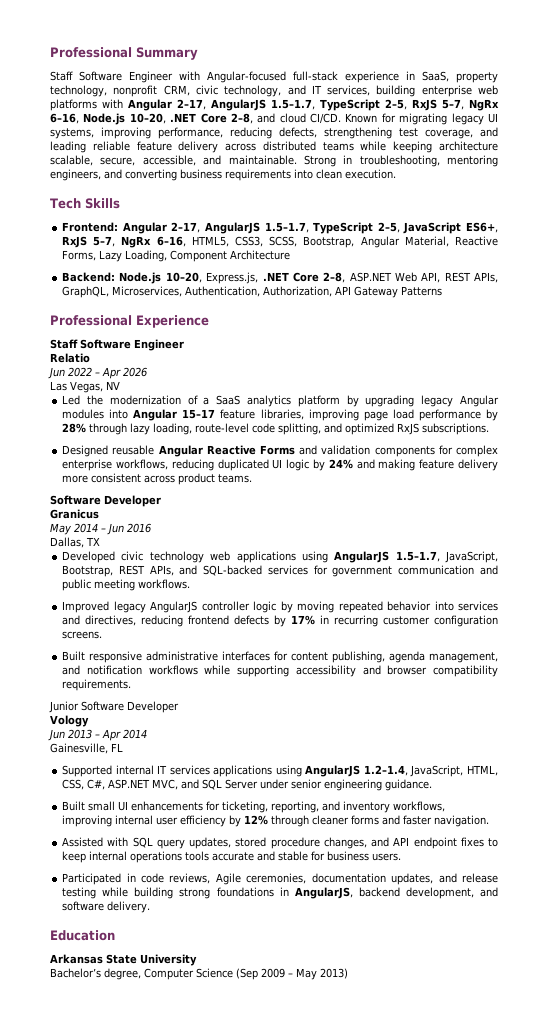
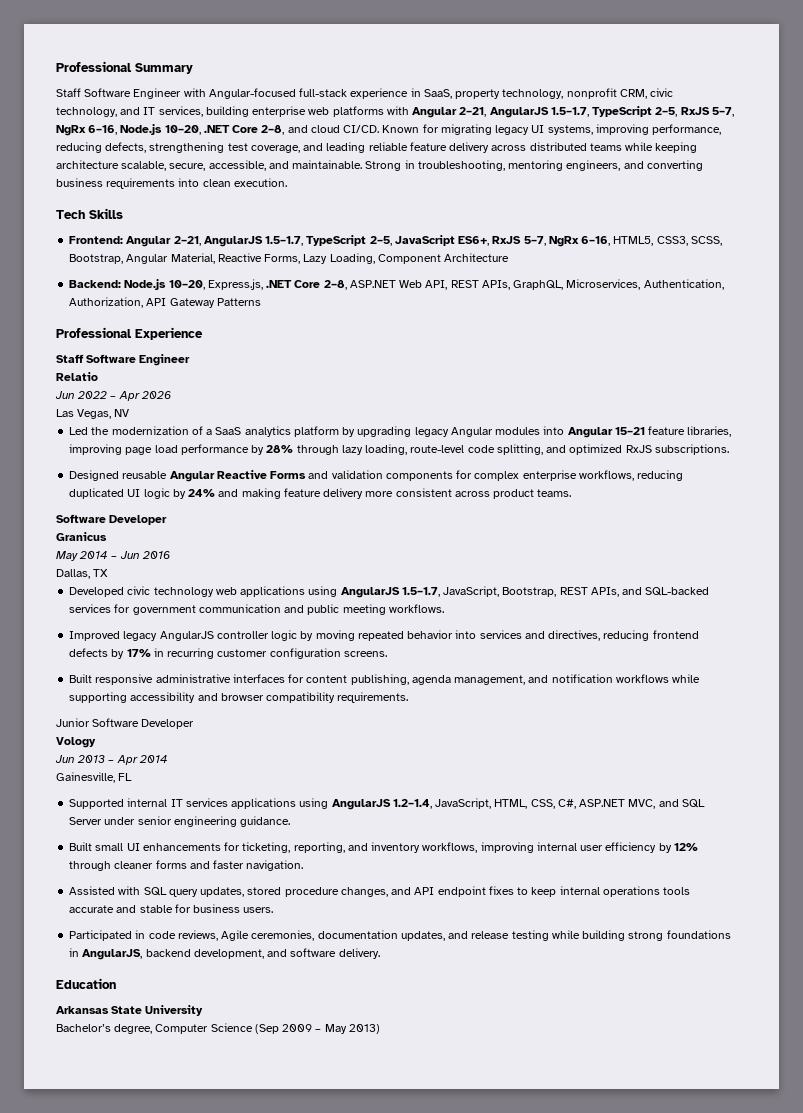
- Staff Software Engineer with Angular-focused full-stack experience in SaaS, property technology, nonprofit CRM, civic technology, and IT services, building enterprise web platforms with Angular 2–17, AngularJS 1.5–1.7, TypeScript 2–5, RxJS 5–7, NgRx 6–16, Node.js 10–20, .NET Core 2–8, and cloud CI/CD.
+ Staff Software Engineer with Angular-focused full-stack experience in SaaS, property technology, nonprofit CRM, civic technology, and IT services, building enterprise web platforms with Angular 2–21, AngularJS 1.5–1.7, TypeScript 2–5, RxJS 5–7, NgRx 6–16, Node.js 10–20, .NET Core 2–8, and cloud CI/CD.
- Frontend: Angular 2–17, AngularJS 1.5–1.7, TypeScript 2–5, JavaScript ES6+, RxJS 5–7, NgRx 6–16, HTML5, CSS3, SCSS, Bootstrap, Angular Material, Reactive Forms, Lazy Loading, Component Architecture
+ Frontend: Angular 2–21, AngularJS 1.5–1.7, TypeScript 2–5, JavaScript ES6+, RxJS 5–7, NgRx 6–16, HTML5, CSS3, SCSS, Bootstrap, Angular Material, Reactive Forms, Lazy Loading, Component Architecture
- Led the modernization of a SaaS analytics platform by upgrading legacy Angular modules into Angular 15–17 feature libraries, improving page load performance by 28% through lazy loading, route-level code splitting, and optimized RxJS subscriptions.
+ Led the modernization of a SaaS analytics platform by upgrading legacy Angular modules into Angular 15–21 feature libraries, improving page load performance by 28% through lazy loading, route-level code splitting, and optimized RxJS subscriptions.

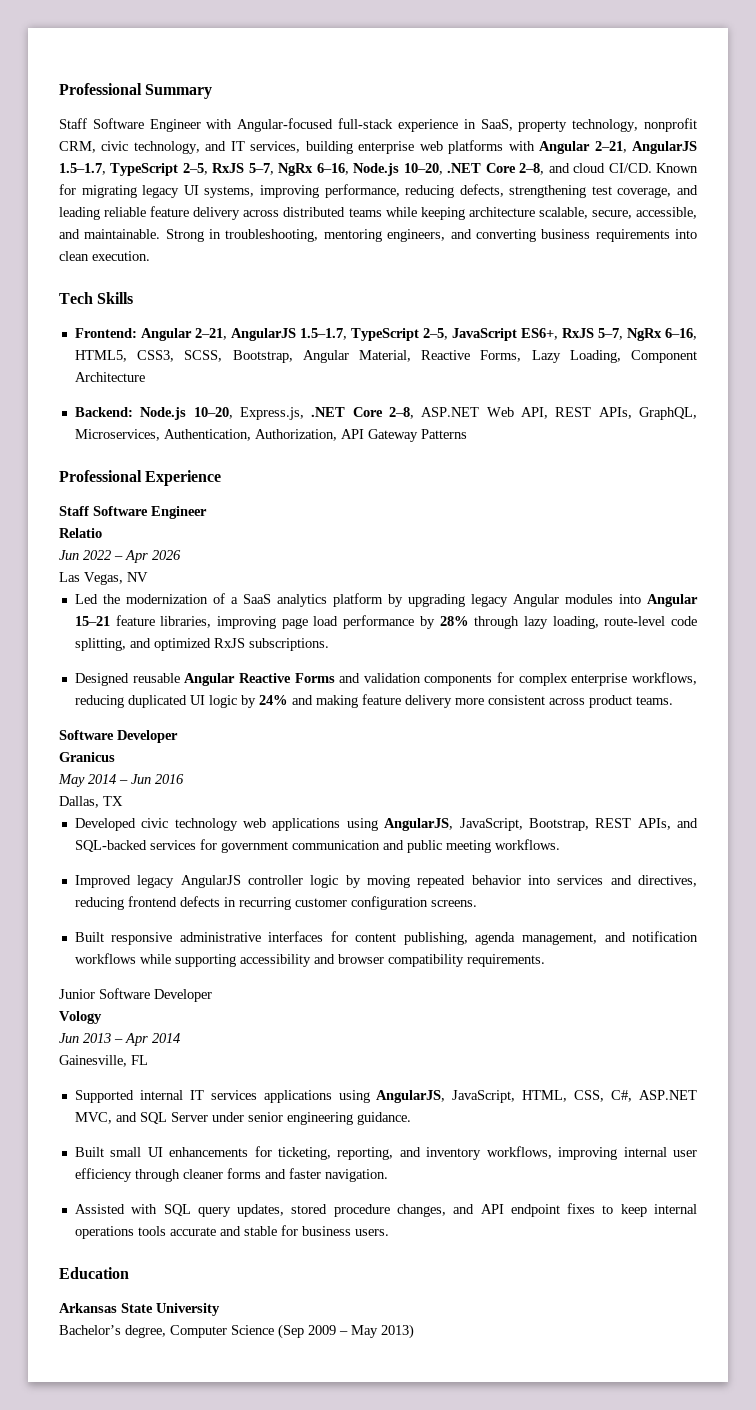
- Developed civic technology web applications using AngularJS 1.5–1.7, JavaScript, Bootstrap, REST APIs, and SQL-backed services for government communication and public meeting workflows.
+ Developed civic technology web applications using AngularJS, JavaScript, Bootstrap, REST APIs, and SQL-backed services for government communication and public meeting workflows.
- Improved legacy AngularJS controller logic by moving repeated behavior into services and directives, reducing frontend defects by 17% in recurring customer configuration screens.
+ Improved legacy AngularJS controller logic by moving repeated behavior into services and directives, reducing frontend defects in recurring customer configuration screens.
- Supported internal IT services applications using AngularJS 1.2–1.4, JavaScript, HTML, CSS, C#, ASP.NET MVC, and SQL Server under senior engineering guidance.
+ Supported internal IT services applications using AngularJS, JavaScript, HTML, CSS, C#, ASP.NET MVC, and SQL Server under senior engineering guidance.
- Built small UI enhancements for ticketing, reporting, and inventory workflows, improving internal user efficiency by 12% through cleaner forms and faster navigation.
+ Built small UI enhancements for ticketing, reporting, and inventory workflows, improving internal user efficiency through cleaner forms and faster navigation.
- Participated in code reviews, Agile ceremonies, documentation updates, and release testing while building strong foundations in AngularJS, backend development, and software delivery.

